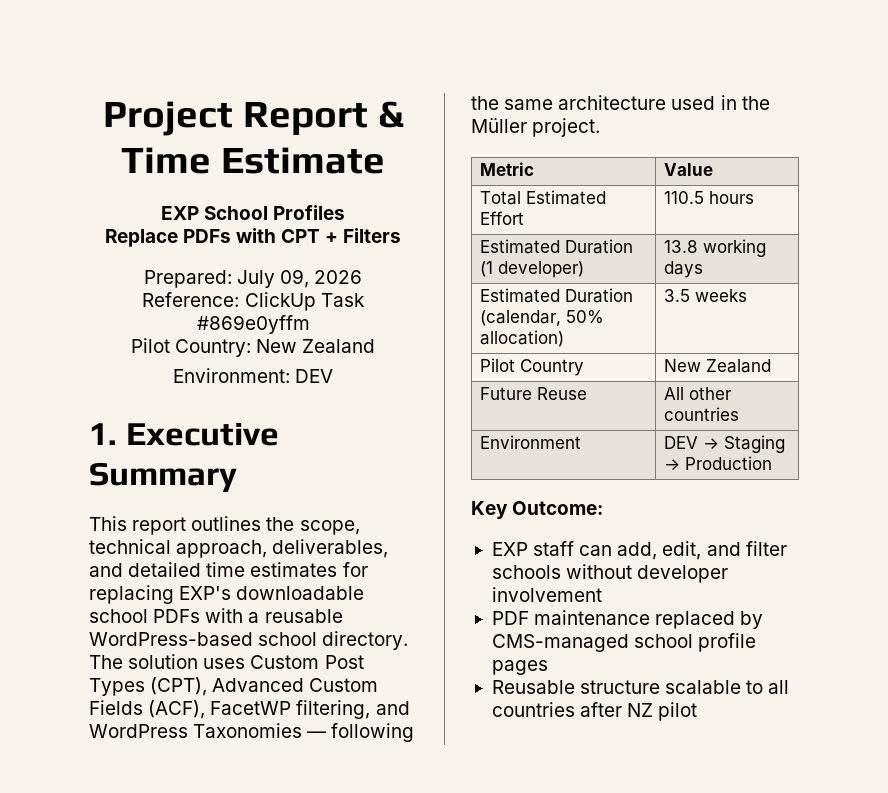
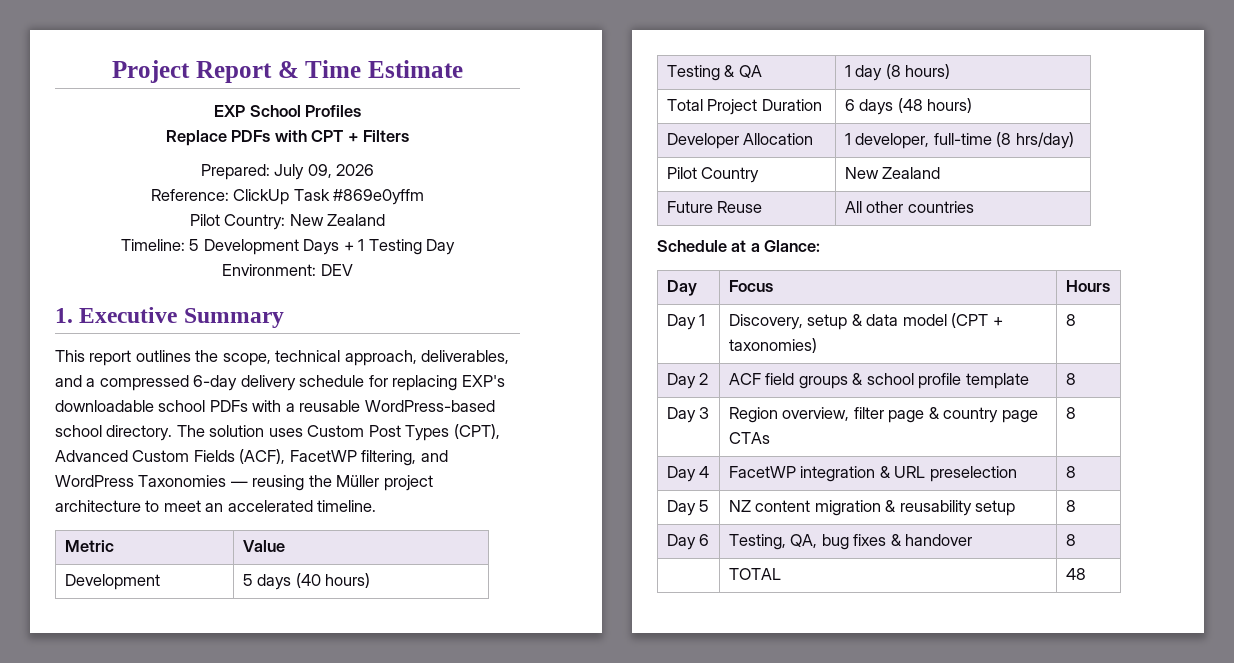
+ Timeline: 5 Development Days + 1 Testing Day
- This report outlines the scope, technical approach, deliverables, and detailed time estimates for replacing EXP's downloadable school PDFs with a reusable WordPress-based school directory.
+ This report outlines the scope, technical approach, deliverables, and a compressed 6-day delivery schedule for replacing EXP's downloadable school PDFs with a reusable WordPress-based school directory.
- The solution uses Custom Post Types (CPT), Advanced Custom Fields (ACF), FacetWP filtering, and WordPress Taxonomies — following the same architecture used in the Müller project.
+ The solution uses Custom Post Types (CPT), Advanced Custom Fields (ACF), FacetWP filtering, and WordPress Taxonomies — reusing the Müller project architecture to meet an accelerated timeline.
  Metric | Value
- Total Estimated Effort | 110.5 hours
- Estimated Duration (1 developer) | 13.8 working days
- Estimated Duration (calendar, 50% allocation) | 3.5 weeks
+ Development | 5 days (40 hours)
+ Testing & QA | 1 day (8 hours)
+ Total Project Duration | 6 days (48 hours)
+ Developer Allocation | 1 developer, full-time (8 hrs/day)
- Environment | DEV → Staging → Production
- Key Outcome:
- EXP staff can add, edit, and filter schools without developer involvement
- PDF maintenance replaced by CMS-managed school profile pages
- Reusable structure scalable to all countries after NZ pilot
+ Schedule at a Glance:
+ Day | Focus | Hours
+ Day 1 | Discovery, setup & data model (CPT + taxonomies) | 8
+ Day 2 | ACF field groups & school profile template | 8
+ Day 3 | Region overview, filter page & country page CTAs | 8
+ Day 4 | FacetWP integration & URL preselection | 8
+ Day 5 | NZ content migration & reusability setup | 8
+ Day 6 | Testing, QA, bug fixes & handover | 8
+ | TOTAL | 48

